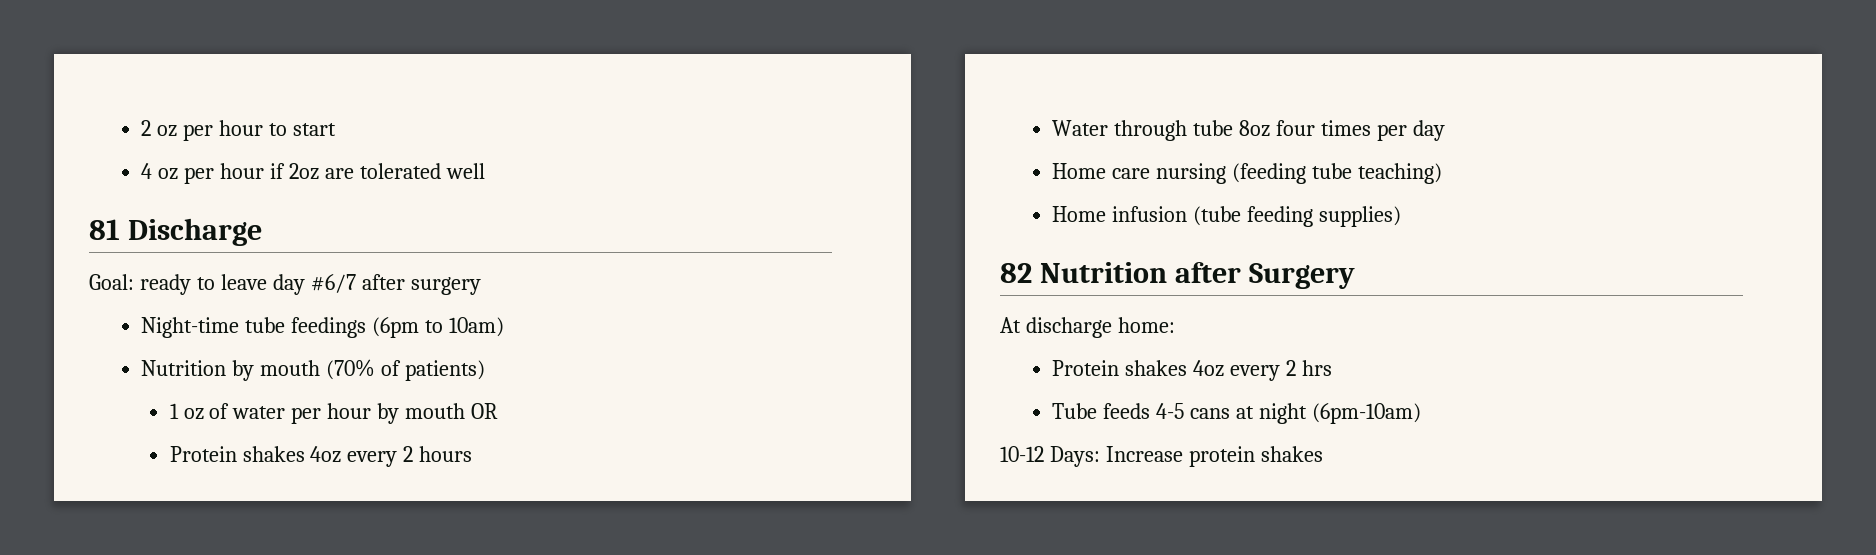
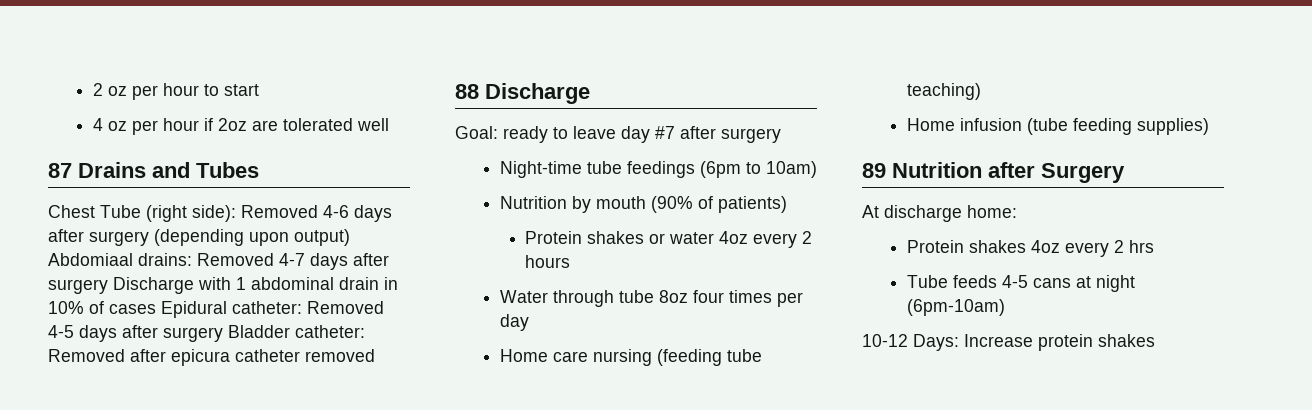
- 81 Discharge
+ 87 Drains and Tubes
+ Chest Tube (right side): Removed 4-6 days after surgery (depending upon output) Abdomiaal drains: Removed 4-7 days after surgery Discharge with 1 abdominal drain in 10% of cases Epidural catheter: Removed 4-5 days after surgery Bladder catheter: Removed after epicura catheter removed
+ 88 Discharge
- Goal: ready to leave day #6/7 after surgery
+ Goal: ready to leave day #7 after surgery
- Nutrition by mouth (70% of patients)
+ Nutrition by mouth (90% of patients)
- 1 oz of water per hour by mouth OR
- Protein shakes 4oz every 2 hours
+ Protein shakes or water 4oz every 2 hours
- 82 Nutrition after Surgery
+ 89 Nutrition after Surgery

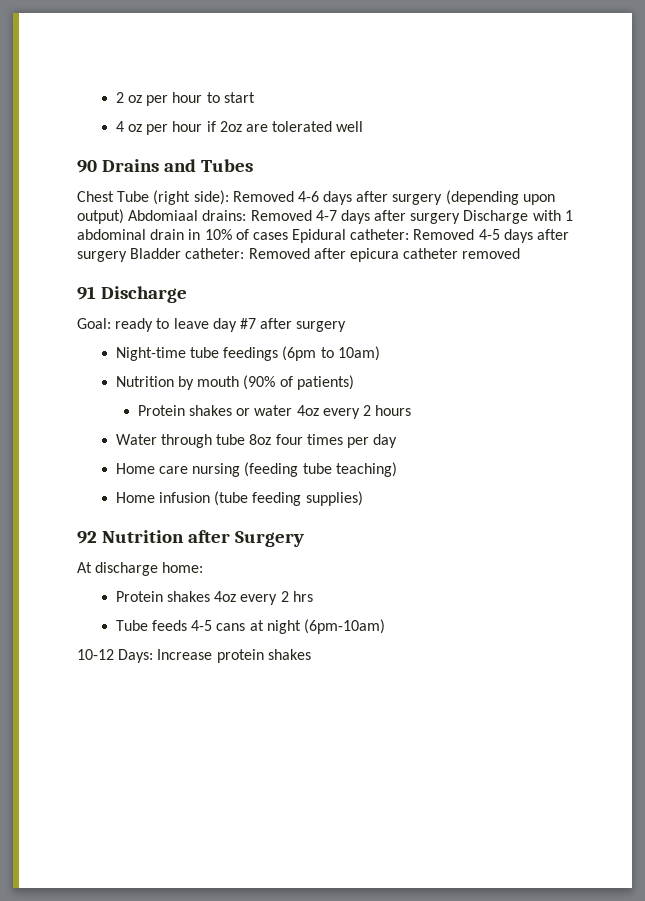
- 87 Drains and Tubes
+ 90 Drains and Tubes
- 88 Discharge
+ 91 Discharge
- 89 Nutrition after Surgery
+ 92 Nutrition after Surgery

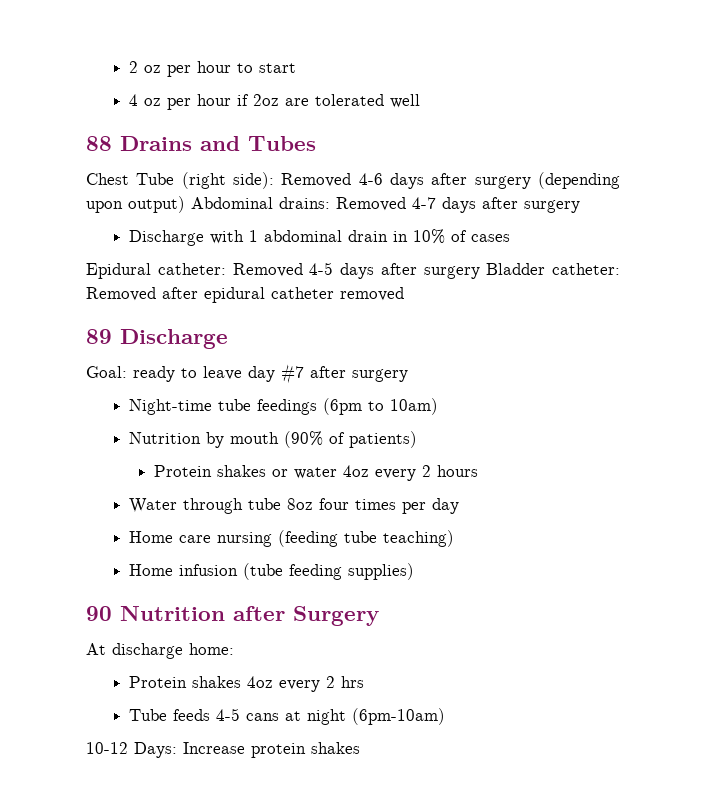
- 90 Drains and Tubes
+ 88 Drains and Tubes
- Chest Tube (right side): Removed 4-6 days after surgery (depending upon output) Abdomiaal drains: Removed 4-7 days after surgery Discharge with 1 abdominal drain in 10% of cases Epidural catheter: Removed 4-5 days after surgery Bladder catheter: Removed after epicura catheter removed
+ Chest Tube (right side): Removed 4-6 days after surgery (depending upon output) Abdominal drains: Removed 4-7 days after surgery
+ Discharge with 1 abdominal drain in 10% of cases
+ Epidural catheter: Removed 4-5 days after surgery Bladder catheter: Removed after epidural catheter removed
- 91 Discharge
+ 89 Discharge
- 92 Nutrition after Surgery
+ 90 Nutrition after Surgery

